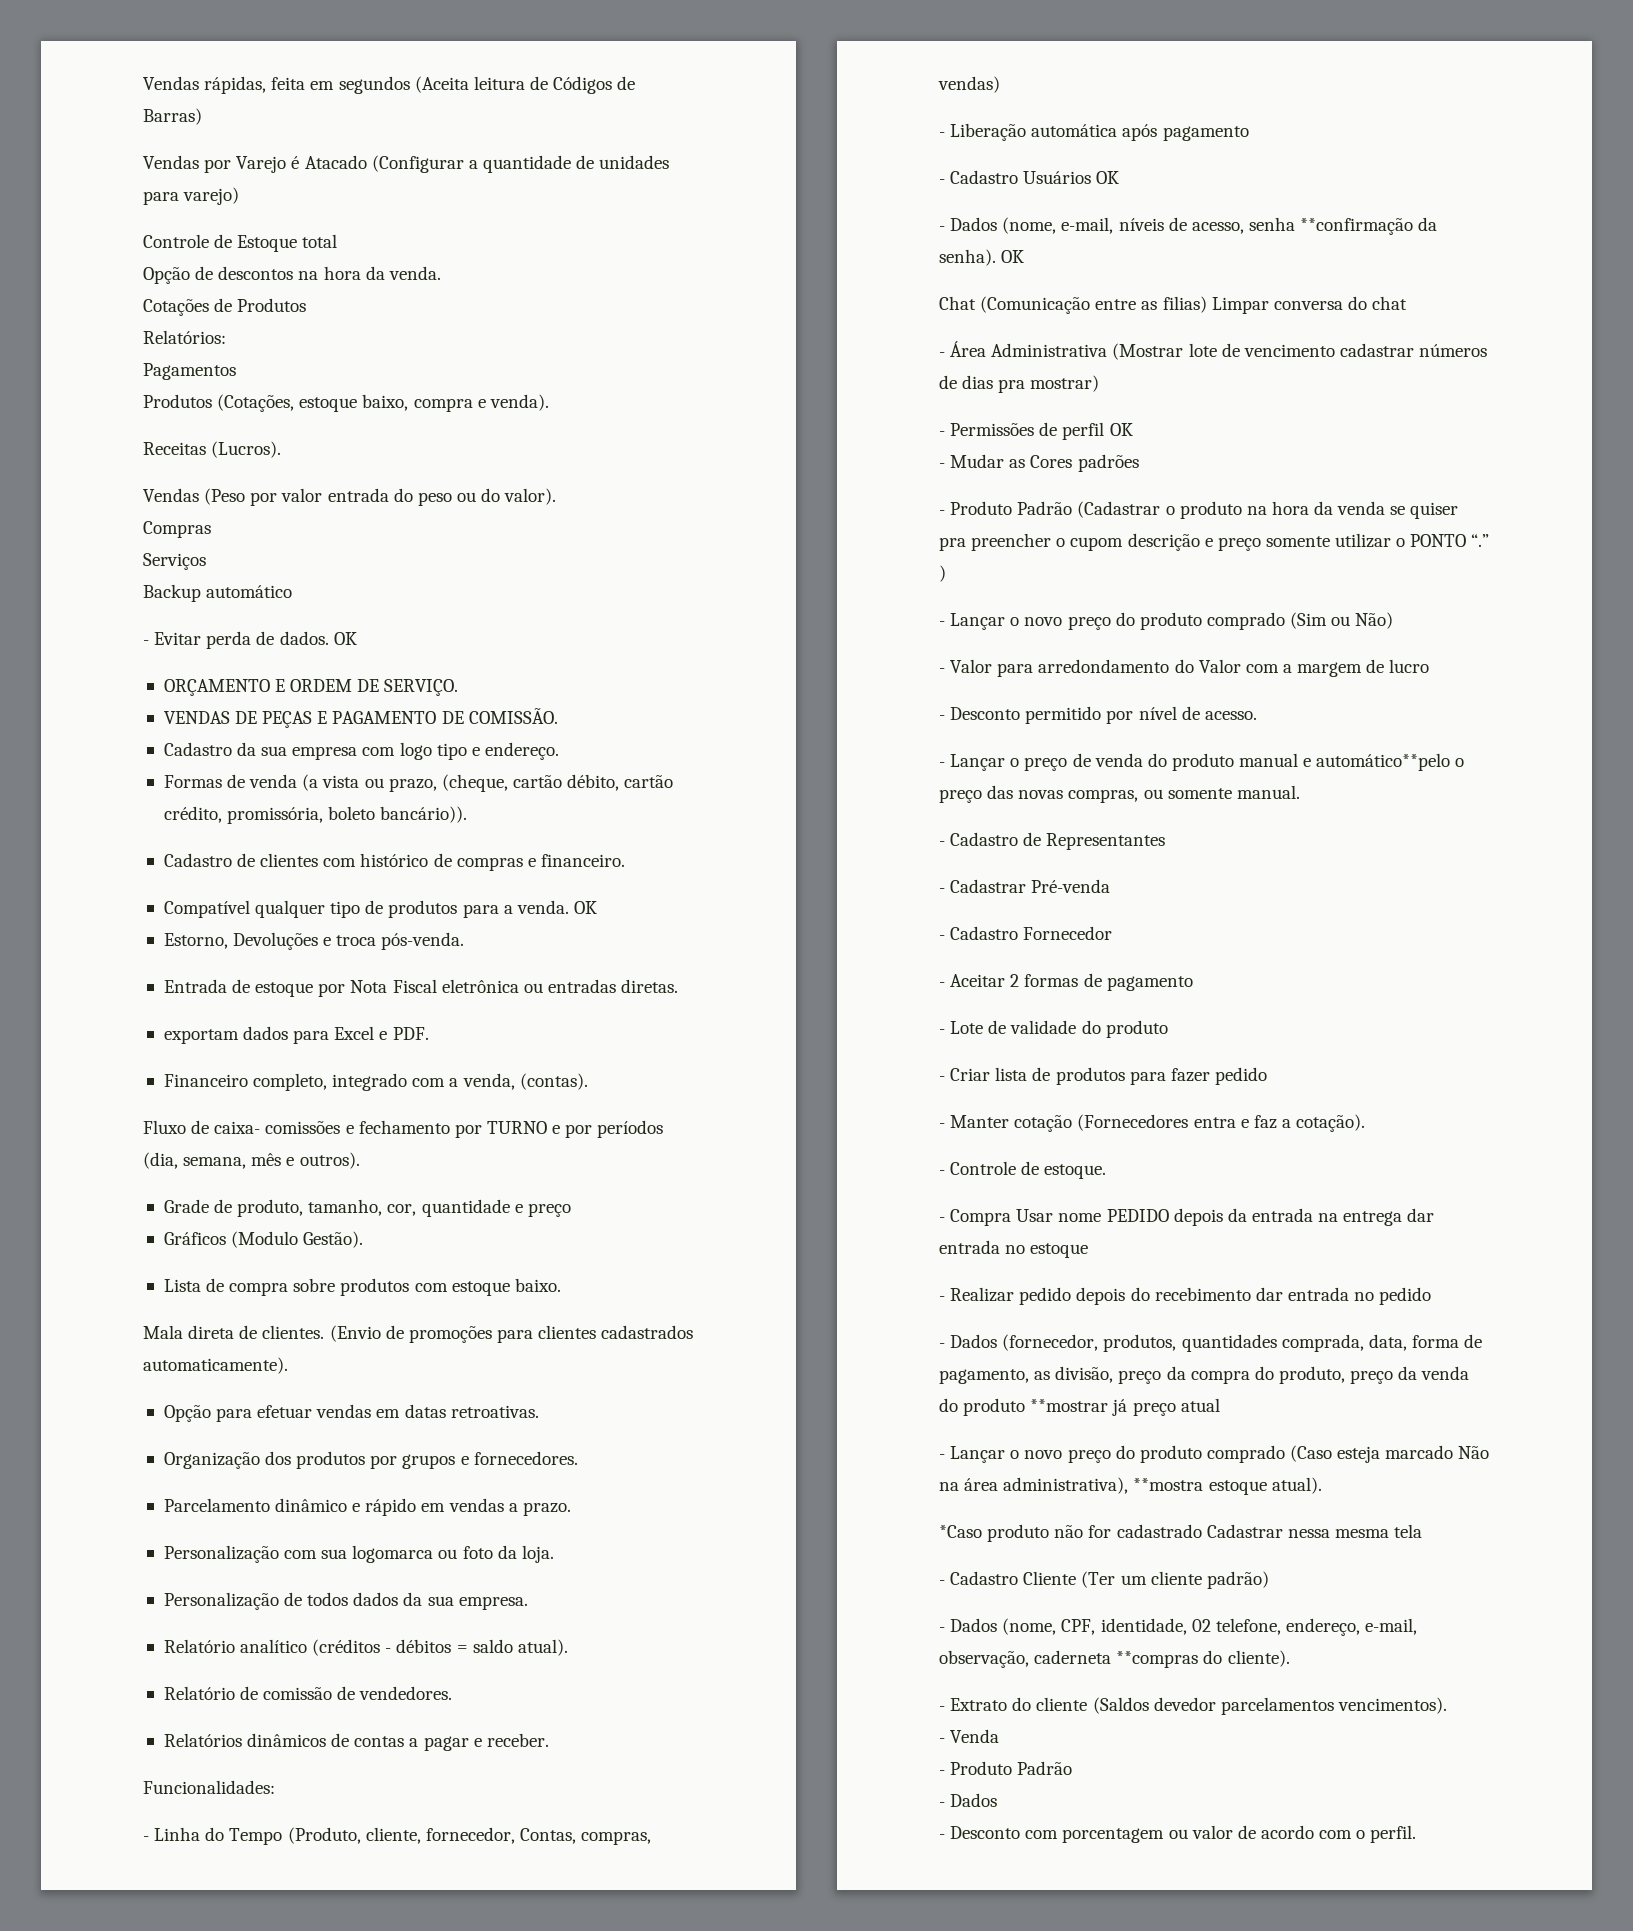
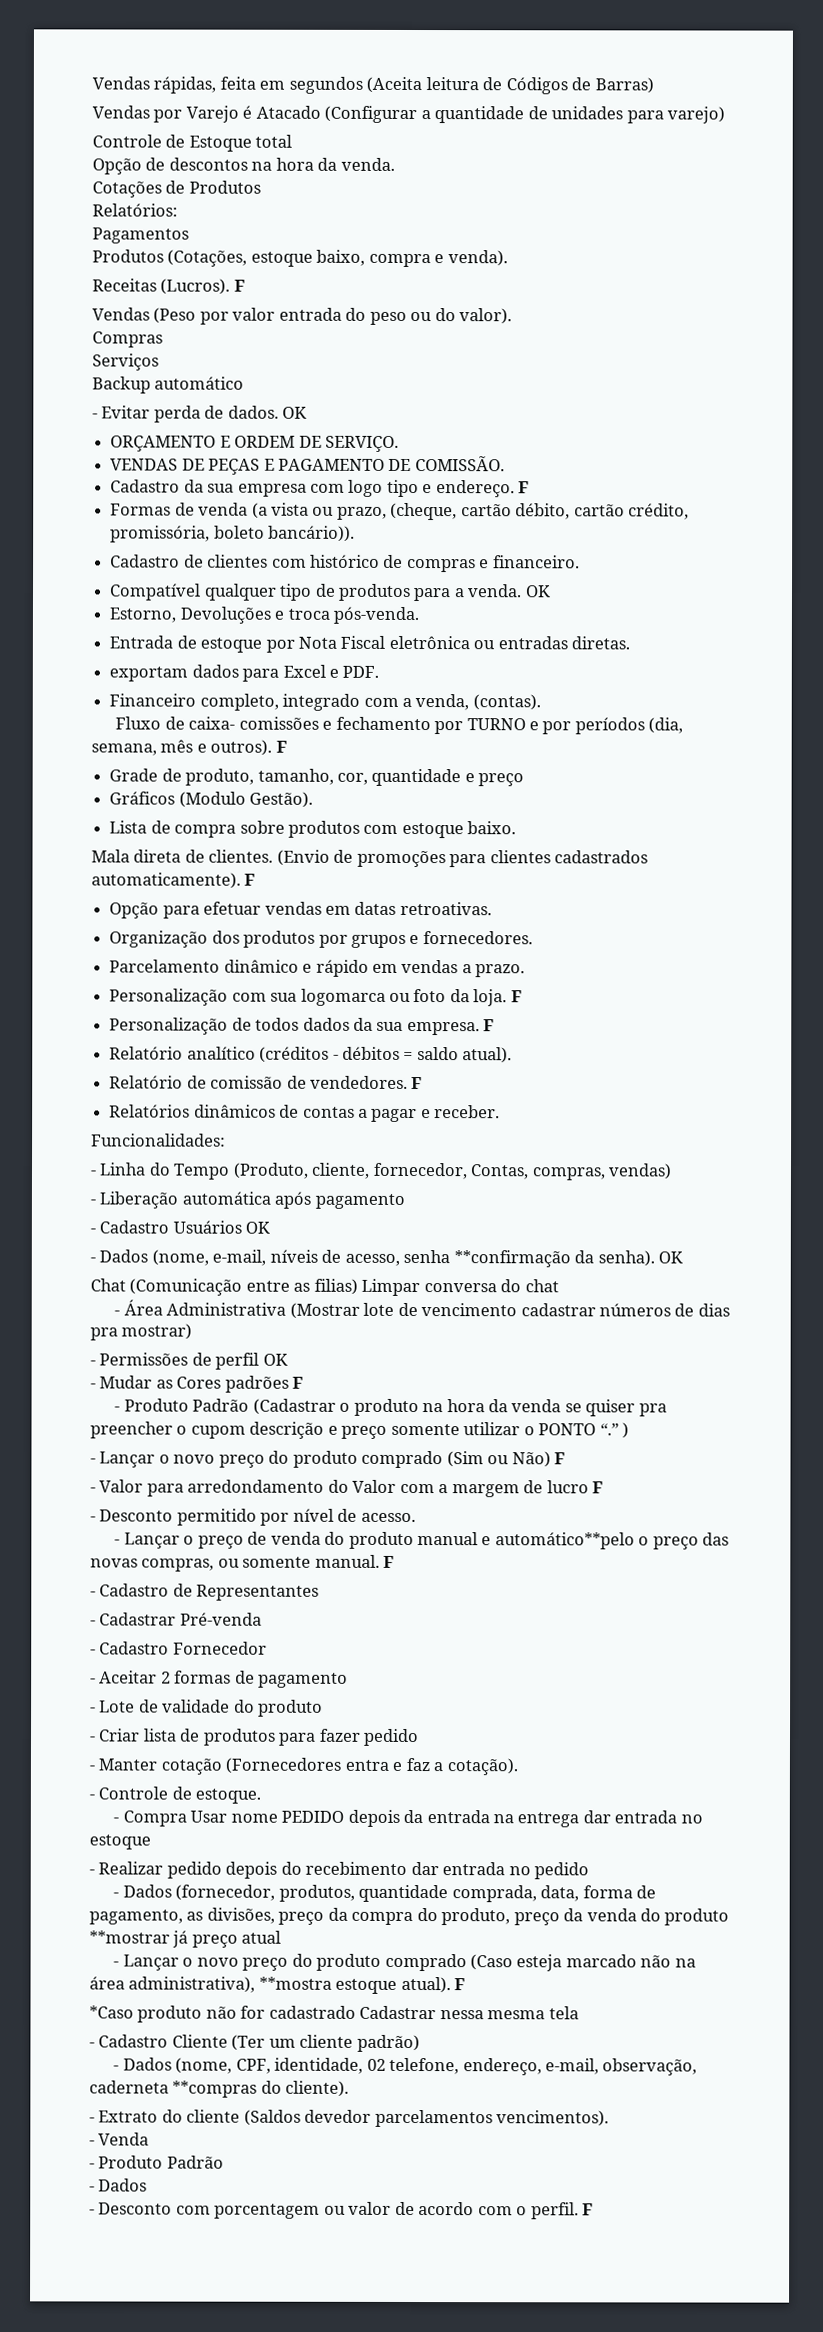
- Receitas (Lucros).
+ Receitas (Lucros). F
- Cadastro da sua empresa com logo tipo e endereço.
+ Cadastro da sua empresa com logo tipo e endereço. F
- Fluxo de caixa- comissões e fechamento por TURNO e por períodos (dia, semana, mês e outros).
+ Fluxo de caixa- comissões e fechamento por TURNO e por períodos (dia, semana, mês e outros). F
- (Envio de promoções para clientes cadastrados automaticamente).
+ (Envio de promoções para clientes cadastrados automaticamente). F
- Personalização com sua logomarca ou foto da loja.
+ Personalização com sua logomarca ou foto da loja. F
- Personalização de todos dados da sua empresa.
+ Personalização de todos dados da sua empresa. F
- Relatório de comissão de vendedores.
+ Relatório de comissão de vendedores. F
- - Mudar as Cores padrões
+ - Mudar as Cores padrões F
- - Lançar o novo preço do produto comprado (Sim ou Não)
+ - Lançar o novo preço do produto comprado (Sim ou Não) F
- - Valor para arredondamento do Valor com a margem de lucro
+ - Valor para arredondamento do Valor com a margem de lucro F
- - Lançar o preço de venda do produto manual e automático**pelo o preço das novas compras, ou somente manual.
+ - Lançar o preço de venda do produto manual e automático**pelo o preço das novas compras, ou somente manual. F
- - Dados (fornecedor, produtos, quantidades comprada, data, forma de pagamento, as divisão, preço da compra do produto, preço da venda do produto **mostrar já preço atual
+ - Dados (fornecedor, produtos, quantidade comprada, data, forma de pagamento, as divisões, preço da compra do produto, preço da venda do produto **mostrar já preço atual
- - Lançar o novo preço do produto comprado (Caso esteja marcado Não na área administrativa), **mostra estoque atual).
+ - Lançar o novo preço do produto comprado (Caso esteja marcado não na área administrativa), **mostra estoque atual). F
- - Desconto com porcentagem ou valor de acordo com o perfil.
+ - Desconto com porcentagem ou valor de acordo com o perfil. F

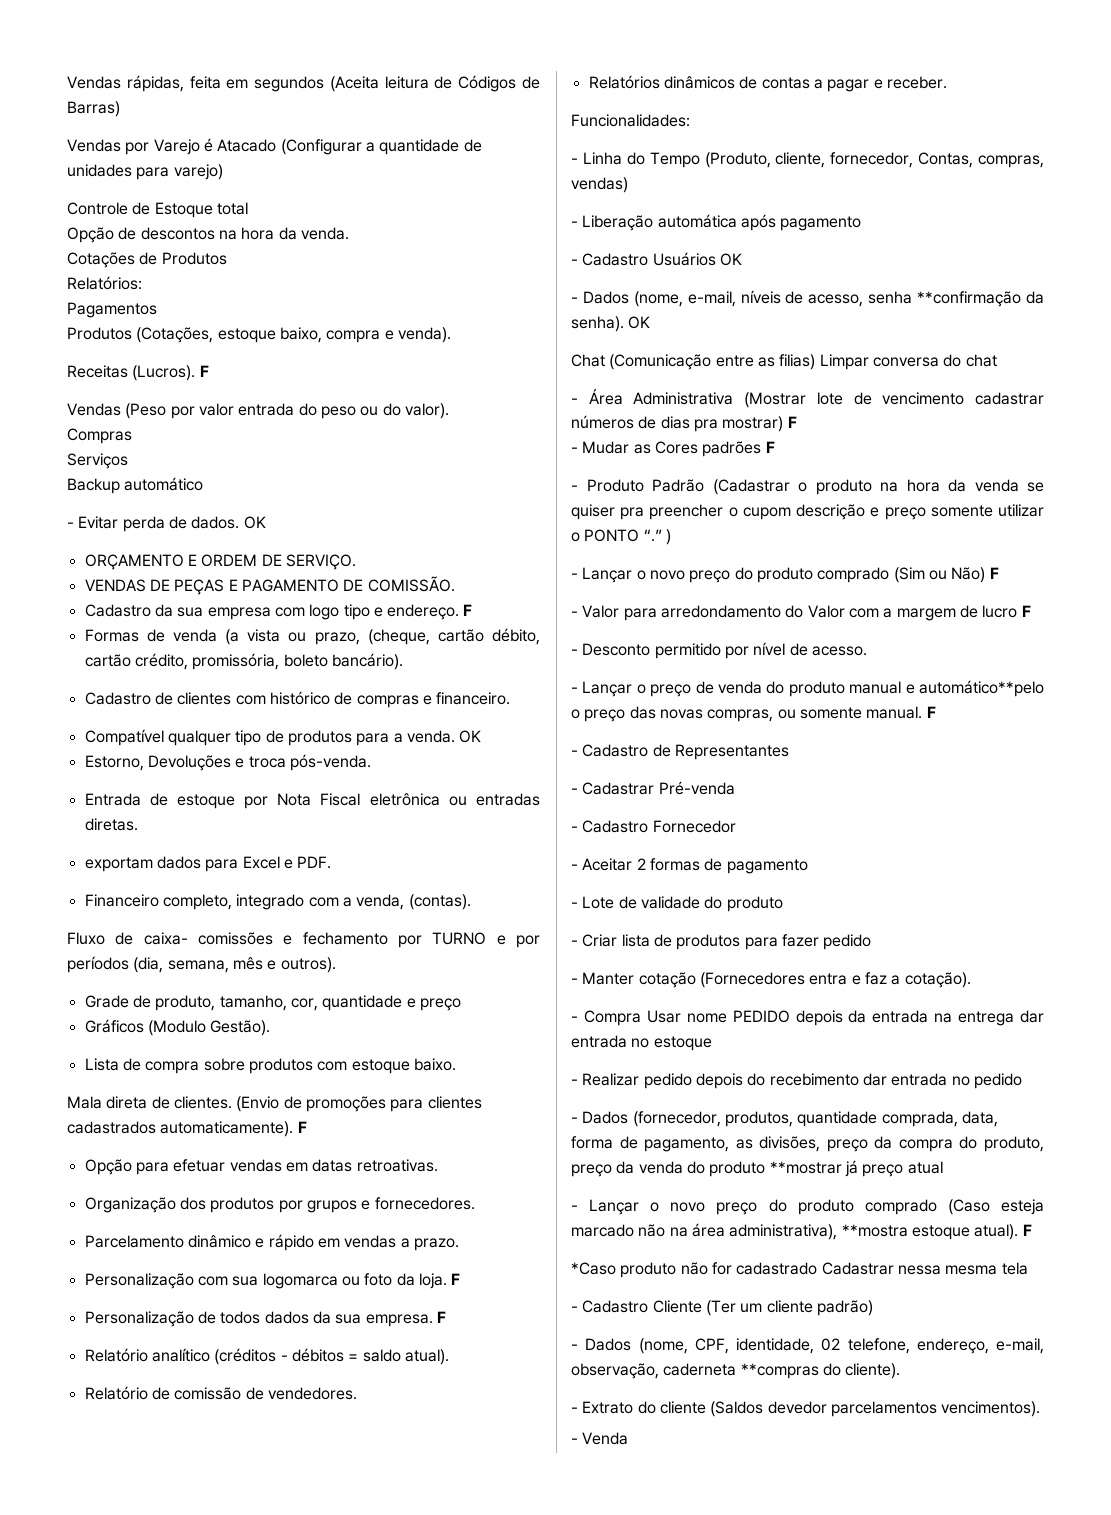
- Formas de venda (a vista ou prazo, (cheque, cartão débito, cartão crédito, promissória, boleto bancário)).
+ Formas de venda (a vista ou prazo, (cheque, cartão débito, cartão crédito, promissória, boleto bancário).
- Fluxo de caixa- comissões e fechamento por TURNO e por períodos (dia, semana, mês e outros). F
+ Fluxo de caixa- comissões e fechamento por TURNO e por períodos (dia, semana, mês e outros).
- Relatório de comissão de vendedores. F
+ Relatório de comissão de vendedores.
- - Área Administrativa (Mostrar lote de vencimento cadastrar números de dias pra mostrar)
- - Permissões de perfil OK
+ - Área Administrativa (Mostrar lote de vencimento cadastrar números de dias pra mostrar) F
- - Controle de estoque.
  - Venda
- - Produto Padrão
- - Dados
- - Desconto com porcentagem ou valor de acordo com o perfil. F

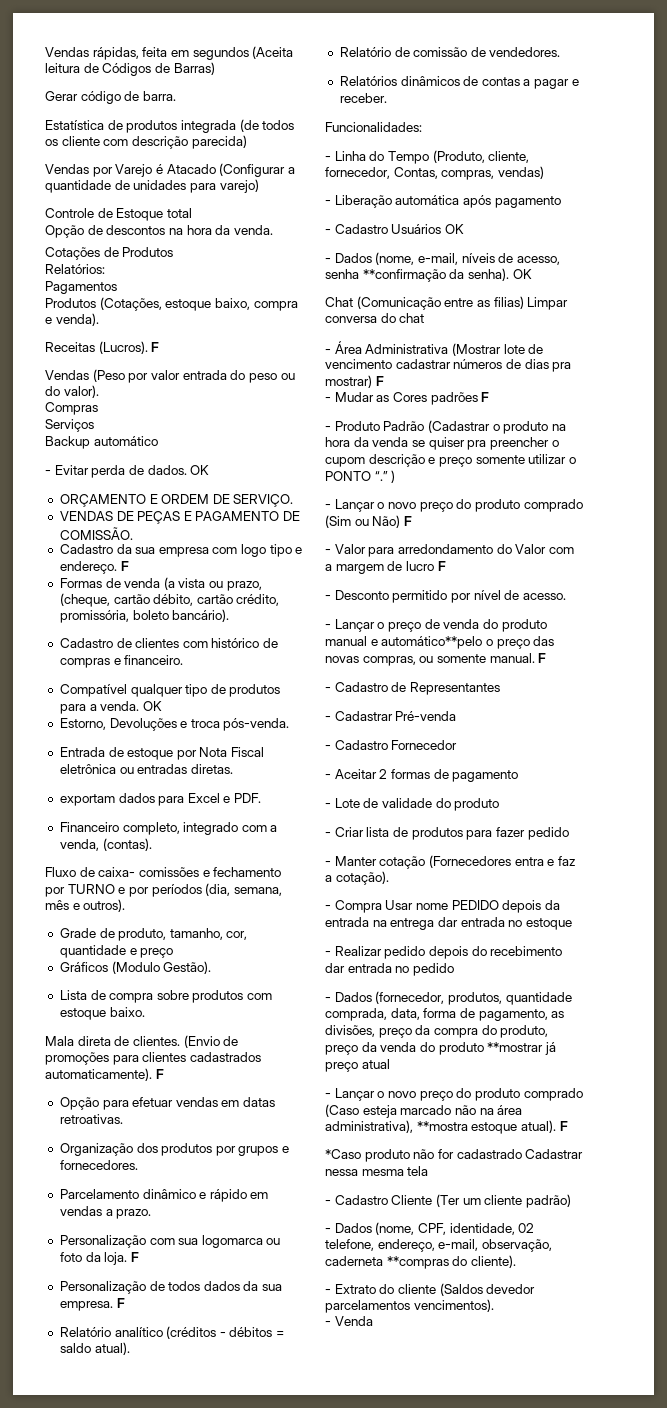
+ Gerar código de barra.
+ Estatística de produtos integrada (de todos os cliente com descrição parecida)

